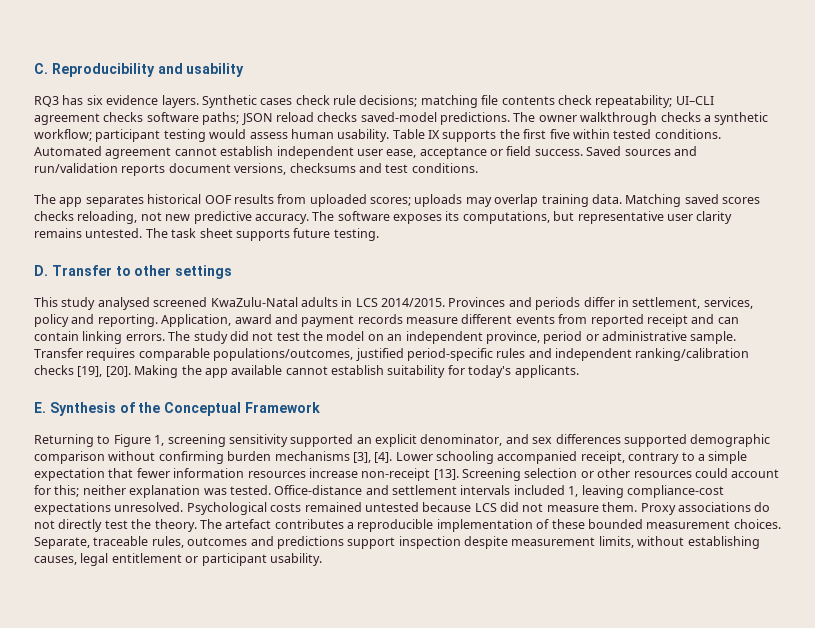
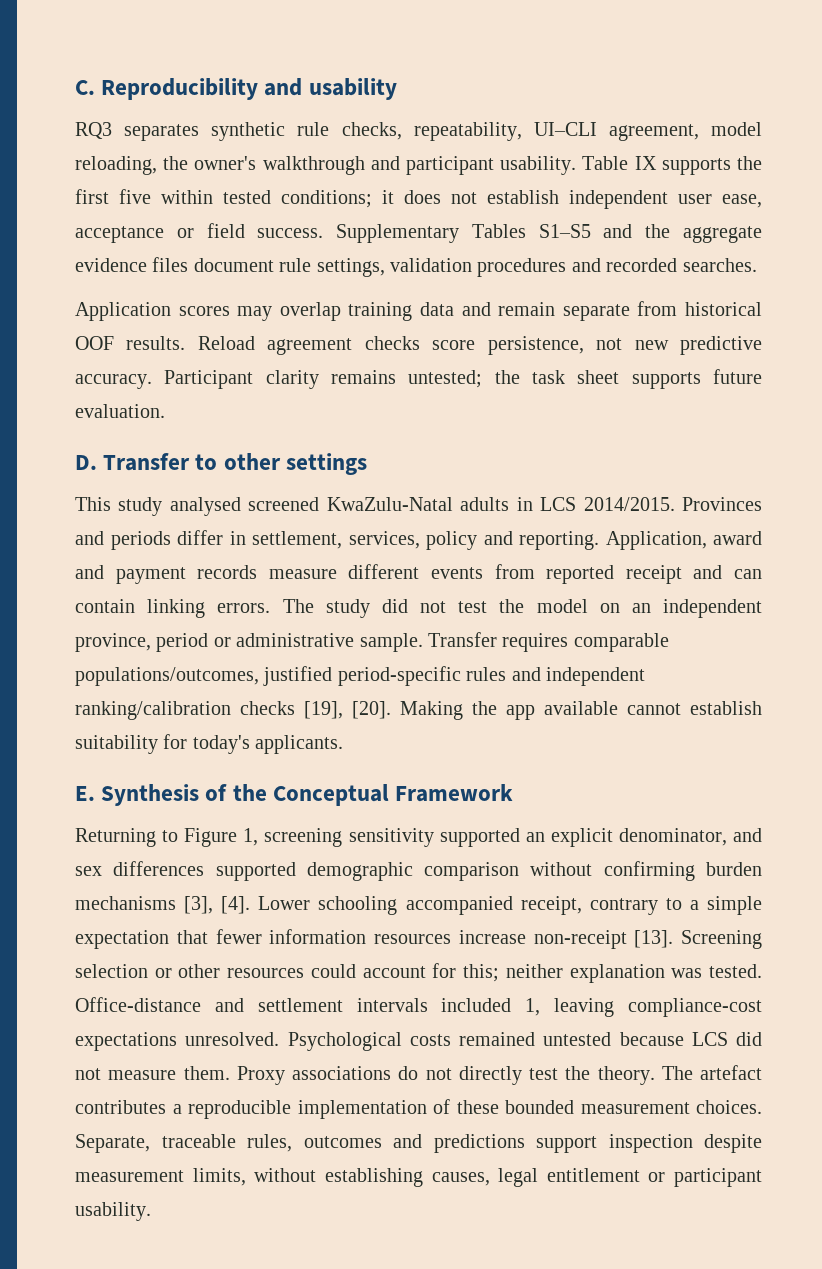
- RQ3 has six evidence layers. Synthetic cases check rule decisions; matching file contents check repeatability; UI–CLI agreement checks software paths; JSON reload checks saved-model predictions. The owner walkthrough checks a synthetic workflow; participant testing would assess human usability.
+ RQ3 separates synthetic rule checks, repeatability, UI–CLI agreement, model reloading, the owner's walkthrough and participant usability.
- Table IX supports the first five within tested conditions. Automated agreement cannot establish independent user ease, acceptance or field success.
+ Table IX supports the first five within tested conditions; it does not establish independent user ease, acceptance or field success.
- Saved sources and run/validation reports document versions, checksums and test conditions.
- The app separates historical OOF results from uploaded scores; uploads may overlap training data. Matching saved scores checks reloading, not new predictive accuracy. The software exposes its computations, but representative user clarity remains untested. The task sheet supports future testing.
+ Supplementary Tables S1–S5 and the aggregate evidence files document rule settings, validation procedures and recorded searches.
+ Application scores may overlap training data and remain separate from historical OOF results. Reload agreement checks score persistence, not new predictive accuracy. Participant clarity remains untested; the task sheet supports future evaluation.

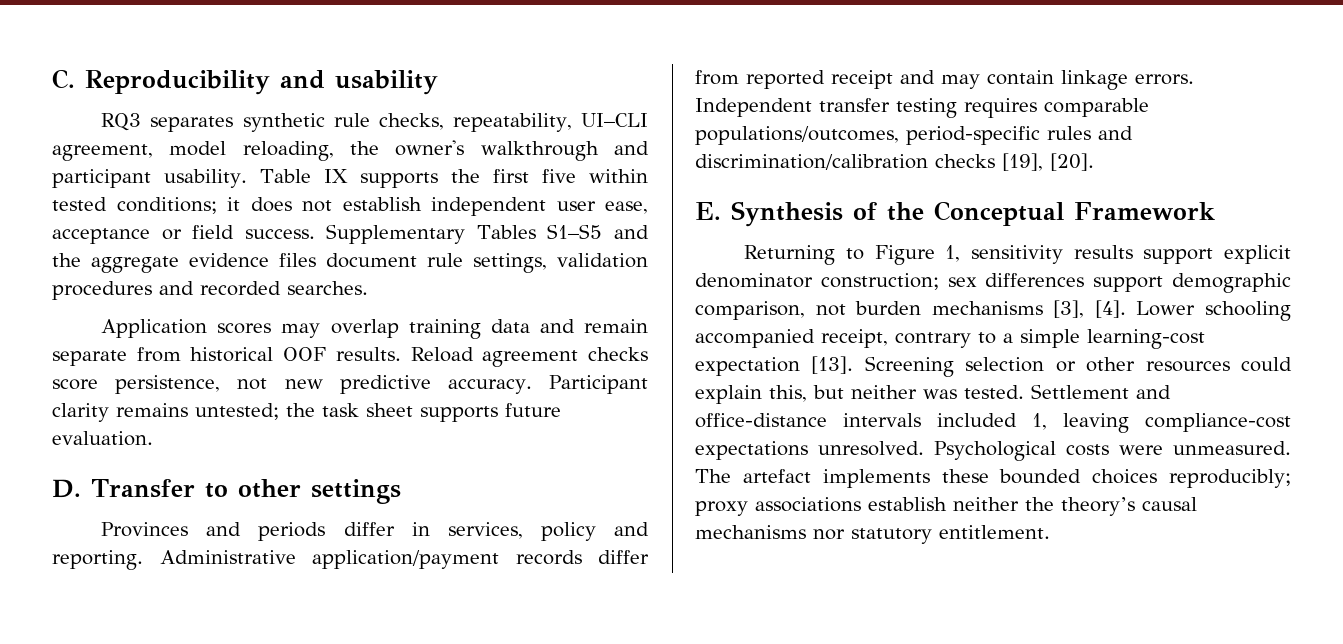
- This study analysed screened KwaZulu-Natal adults in LCS 2014/2015. Provinces and periods differ in settlement, services, policy and reporting.
+ Provinces and periods differ in services, policy and reporting.
- Application, award and payment records measure different events from reported receipt and can contain linking errors. The study did not test the model on an independent province, period or administrative sample. Transfer requires comparable populations/outcomes, justified period-specific rules and independent ranking/calibration checks [19], [20]. Making the app available cannot establish suitability for today's applicants.
+ Administrative application/payment records differ from reported receipt and may contain linkage errors. Independent transfer testing requires comparable populations/outcomes, period-specific rules and discrimination/calibration checks [19], [20].
- Returning to Figure 1, screening sensitivity supported an explicit denominator, and sex differences supported demographic comparison without confirming burden mechanisms [3], [4].
+ Returning to Figure 1, sensitivity results support explicit denominator construction; sex differences support demographic comparison, not burden mechanisms [3], [4].
- Lower schooling accompanied receipt, contrary to a simple expectation that fewer information resources increase non-receipt [13].
+ Lower schooling accompanied receipt, contrary to a simple learning-cost expectation [13].
- Screening selection or other resources could account for this; neither explanation was tested. Office-distance and settlement intervals included 1, leaving compliance-cost expectations unresolved.
+ Screening selection or other resources could explain this, but neither was tested. Settlement and office-distance intervals included 1, leaving compliance-cost expectations unresolved.
- Psychological costs remained untested because LCS did not measure them. Proxy associations do not directly test the theory. The artefact contributes a reproducible implementation of these bounded measurement choices. Separate, traceable rules, outcomes and predictions support inspection despite measurement limits, without establishing causes, legal entitlement or participant usability.
+ Psychological costs were unmeasured. The artefact implements these bounded choices reproducibly; proxy associations establish neither the theory’s causal mechanisms nor statutory entitlement.

